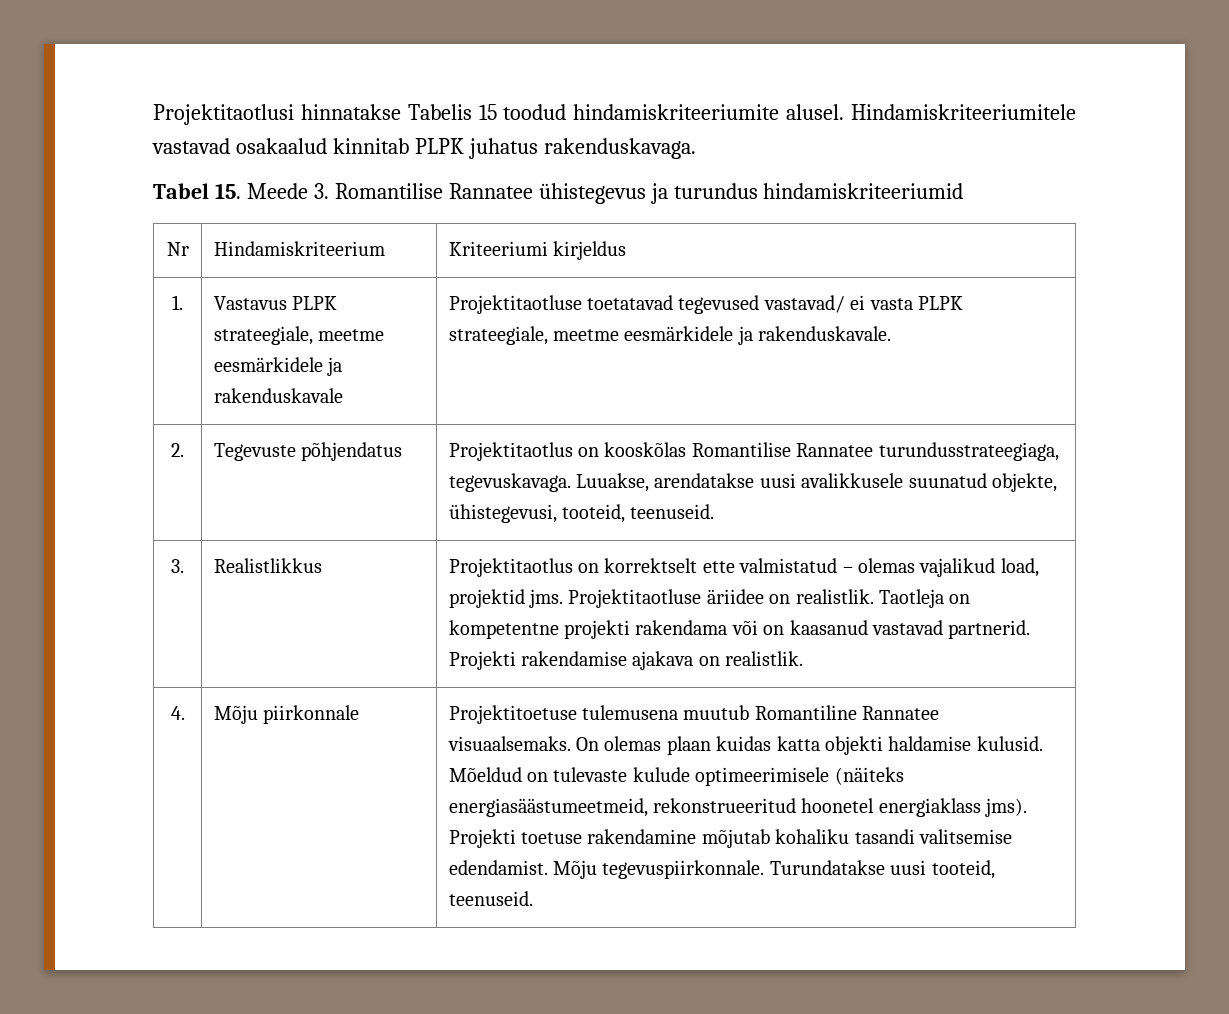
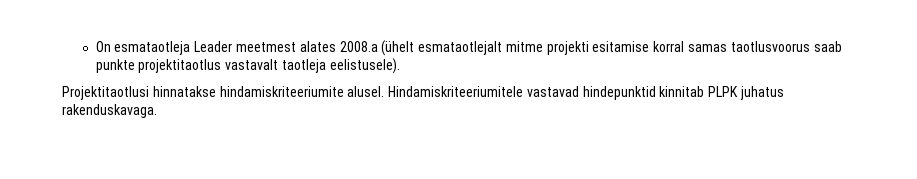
- Projektitaotlusi hinnatakse Tabelis 15 toodud hindamiskriteeriumite alusel.
+ On esmataotleja Leader meetmest alates 2008.a (ühelt esmataotlejalt mitme projekti esitamise korral samas taotlusvoorus saab punkte projektitaotlus vastavalt taotleja eelistusele).
+ Projektitaotlusi hinnatakse hindamiskriteeriumite alusel.
- Hindamiskriteeriumitele vastavad osakaalud kinnitab PLPK juhatus rakenduskavaga.
+ Hindamiskriteeriumitele vastavad hindepunktid kinnitab PLPK juhatus rakenduskavaga.
- Tabel 15. Meede 3. Romantilise Rannatee ühistegevus ja turundus hindamiskriteeriumid
- Nr | Hindamiskriteerium | Kriteeriumi kirjeldus
- 1. | Vastavus PLPK strateegiale, meetme eesmärkidele ja rakenduskavale | Projektitaotluse toetatavad tegevused vastavad/ ei vasta PLPK strateegiale, meetme eesmärkidele ja rakenduskavale.
- 2. | Tegevuste põhjendatus | Projektitaotlus on kooskõlas Romantilise Rannatee turundusstrateegiaga, tegevuskavaga. Luuakse, arendatakse uusi avalikkusele suunatud objekte, ühistegevusi, tooteid, teenuseid.
- 3. | Realistlikkus | Projektitaotlus on korrektselt ette valmistatud – olemas vajalikud load, projektid jms. Projektitaotluse äriidee on realistlik. Taotleja on kompetentne projekti rakendama või on kaasanud vastavad partnerid. Projekti rakendamise ajakava on realistlik.
- 4. | Mõju piirkonnale | Projektitoetuse tulemusena muutub Romantiline Rannatee visuaalsemaks. On olemas plaan kuidas katta objekti haldamise kulusid. Mõeldud on tulevaste kulude optimeerimisele (näiteks energiasäästumeetmeid, rekonstrueeritud hoonetel energiaklass jms). Projekti toetuse rakendamine mõjutab kohaliku tasandi valitsemise edendamist. Mõju tegevuspiirkonnale. Turundatakse uusi tooteid, teenuseid.

